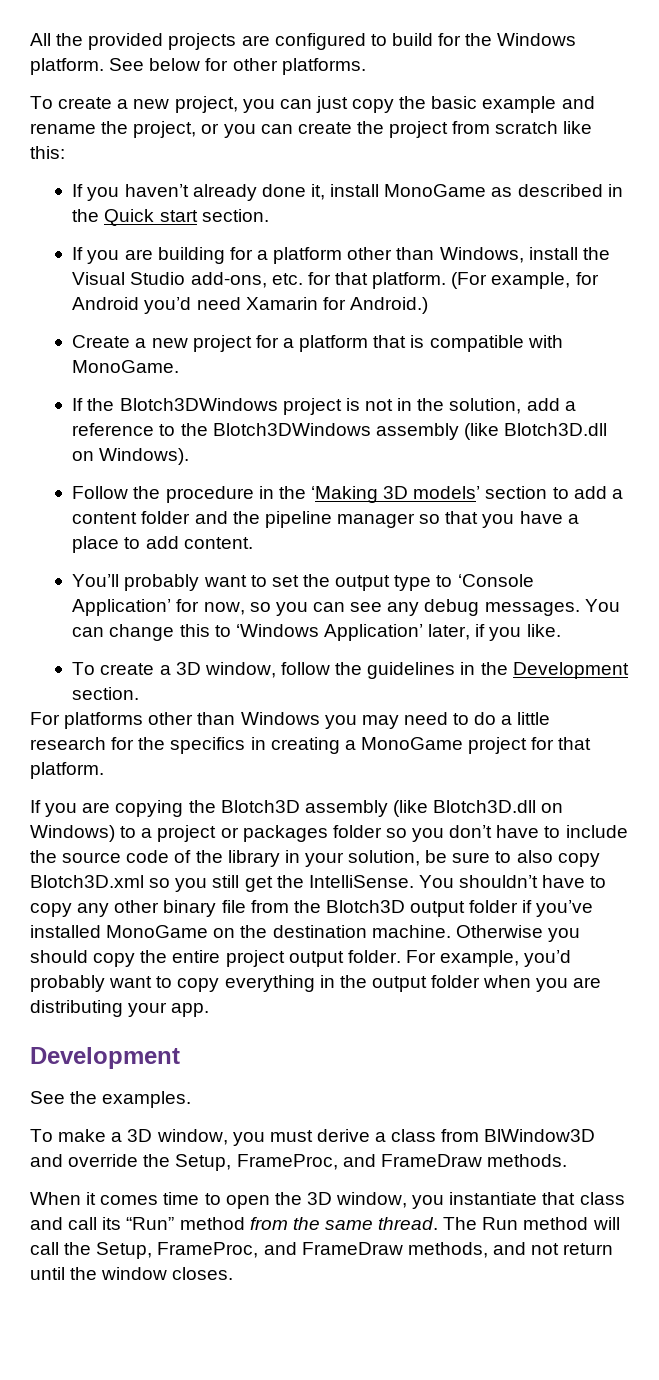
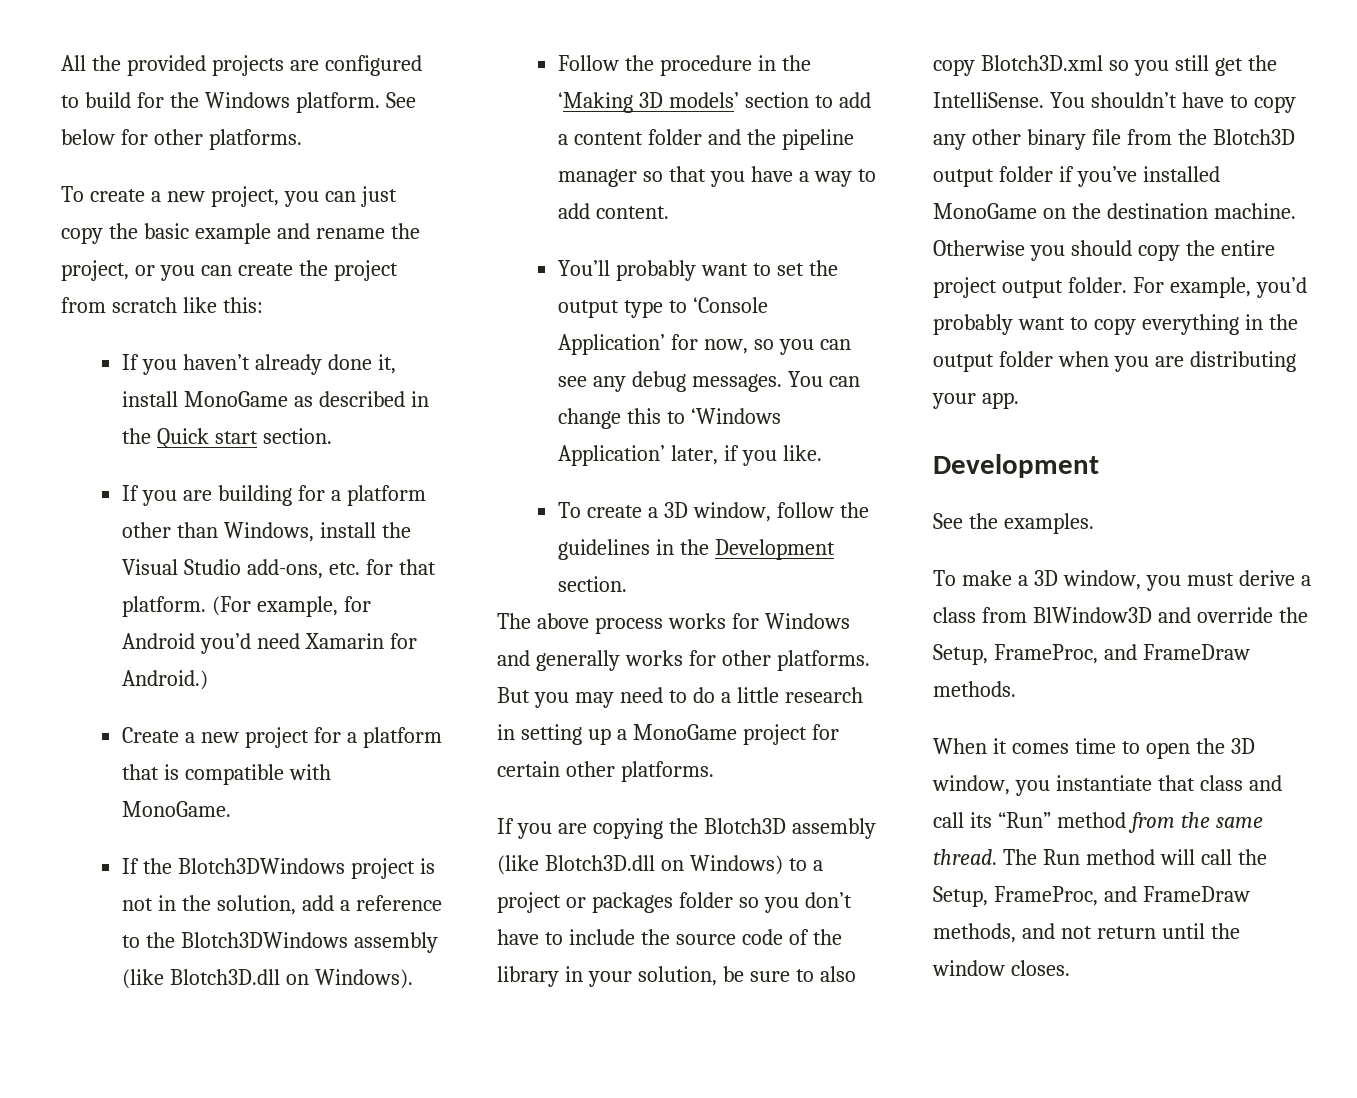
- Follow the procedure in the ‘Making 3D models’ section to add a content folder and the pipeline manager so that you have a place to add content.
+ Follow the procedure in the ‘Making 3D models’ section to add a content folder and the pipeline manager so that you have a way to add content.
- For platforms other than Windows you may need to do a little research for the specifics in creating a MonoGame project for that platform.
+ The above process works for Windows and generally works for other platforms. But you may need to do a little research in setting up a MonoGame project for certain other platforms.

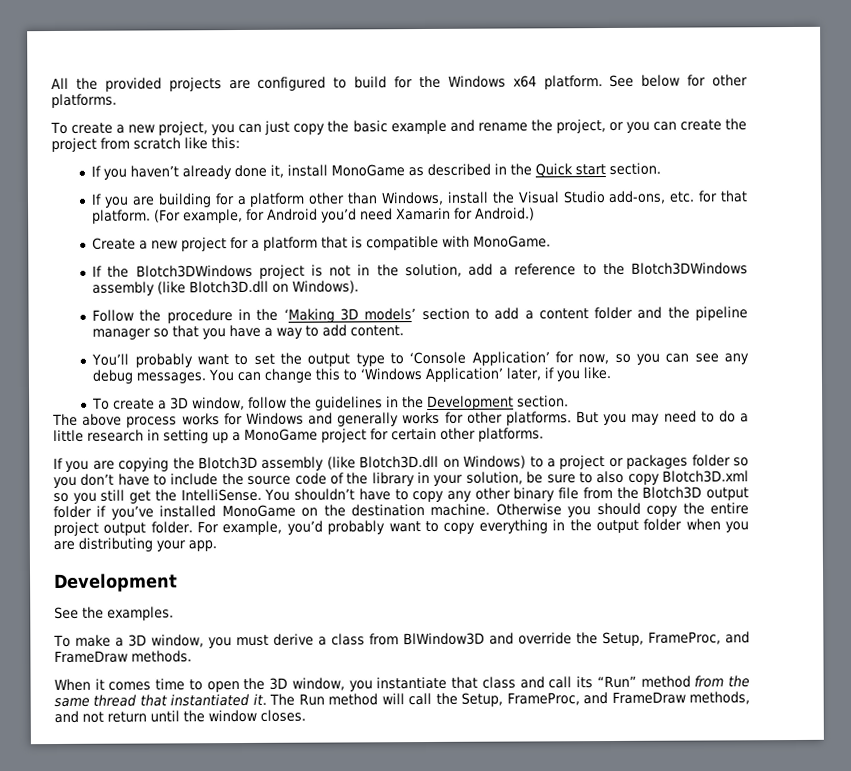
- All the provided projects are configured to build for the Windows platform.
+ All the provided projects are configured to build for the Windows x64 platform.
- When it comes time to open the 3D window, you instantiate that class and call its “Run” method from the same thread.
+ When it comes time to open the 3D window, you instantiate that class and call its “Run” method from the same thread that instantiated it.

